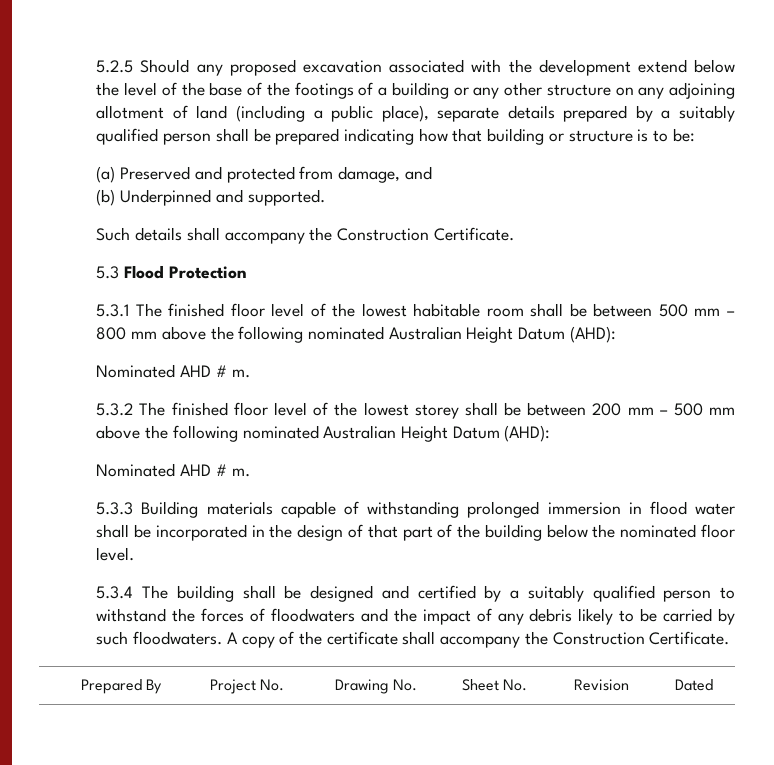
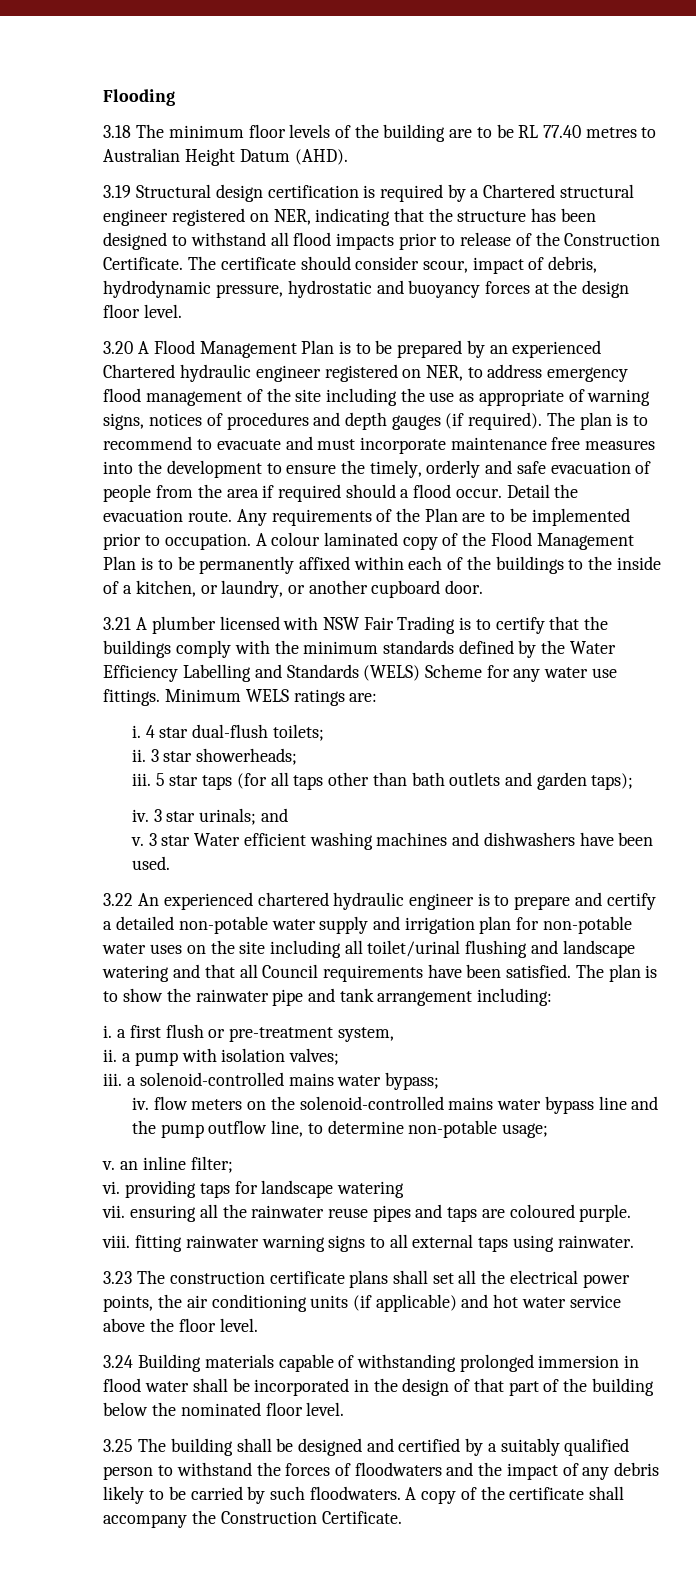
- 5.2.5 Should any proposed excavation associated with the development extend below the level of the base of the footings of a building or any other structure on any adjoining allotment of land (including a public place), separate details prepared by a suitably qualified person shall be prepared indicating how that building or structure is to be:
- (a) Preserved and protected from damage, and
- (b) Underpinned and supported.
- Such details shall accompany the Construction Certificate.
- 5.3 Flood Protection
- 5.3.1 The finished floor level of the lowest habitable room shall be between 500 mm – 800 mm above the following nominated Australian Height Datum (AHD):
- Nominated AHD # m.
- 5.3.2 The finished floor level of the lowest storey shall be between 200 mm – 500 mm above the following nominated Australian Height Datum (AHD):
- Nominated AHD # m.
- 5.3.3 Building materials capable of withstanding prolonged immersion in flood water shall be incorporated in the design of that part of the building below the nominated floor level.
+ Flooding
+ 3.18 The minimum floor levels of the building are to be RL 77.40 metres to Australian Height Datum (AHD).
+ 3.19 Structural design certification is required by a Chartered structural engineer registered on NER, indicating that the structure has been designed to withstand all flood impacts prior to release of the Construction Certificate. The certificate should consider scour, impact of debris, hydrodynamic pressure, hydrostatic and buoyancy forces at the design floor level.
+ 3.20 A Flood Management Plan is to be prepared by an experienced Chartered hydraulic engineer registered on NER, to address emergency flood management of the site including the use as appropriate of warning signs, notices of procedures and depth gauges (if required). The plan is to recommend to evacuate and must incorporate maintenance free measures into the development to ensure the timely, orderly and safe evacuation of people from the area if required should a flood occur. Detail the evacuation route. Any requirements of the Plan are to be implemented prior to occupation. A colour laminated copy of the Flood Management Plan is to be permanently affixed within each of the buildings to the inside of a kitchen, or laundry, or another cupboard door.
+ 3.21 A plumber licensed with NSW Fair Trading is to certify that the buildings comply with the minimum standards defined by the Water Efficiency Labelling and Standards (WELS) Scheme for any water use fittings. Minimum WELS ratings are:
+ i. 4 star dual-flush toilets;
+ ii. 3 star showerheads;
+ iii. 5 star taps (for all taps other than bath outlets and garden taps);
+ iv. 3 star urinals; and
+ v. 3 star Water efficient washing machines and dishwashers have been used.
+ 3.22 An experienced chartered hydraulic engineer is to prepare and certify a detailed non-potable water supply and irrigation plan for non-potable water uses on the site including all toilet/urinal flushing and landscape watering and that all Council requirements have been satisfied. The plan is to show the rainwater pipe and tank arrangement including:
+ i. a first flush or pre-treatment system,
+ ii. a pump with isolation valves;
+ iii. a solenoid-controlled mains water bypass;
+ iv. flow meters on the solenoid-controlled mains water bypass line and the pump outflow line, to determine non-potable usage;
+ v. an inline filter;
+ vi. providing taps for landscape watering
+ vii. ensuring all the rainwater reuse pipes and taps are coloured purple.
+ viii. fitting rainwater warning signs to all external taps using rainwater.
+ 3.23 The construction certificate plans shall set all the electrical power points, the air conditioning units (if applicable) and hot water service above the floor level.
+ 3.24 Building materials capable of withstanding prolonged immersion in flood water shall be incorporated in the design of that part of the building below the nominated floor level.
- 5.3.4 The building shall be designed and certified by a suitably qualified person to withstand the forces of floodwaters and the impact of any debris likely to be carried by such floodwaters.
+ 3.25 The building shall be designed and certified by a suitably qualified person to withstand the forces of floodwaters and the impact of any debris likely to be carried by such floodwaters.
- Prepared By | Project No. | Drawing No. | Sheet No. | Revision | Dated

